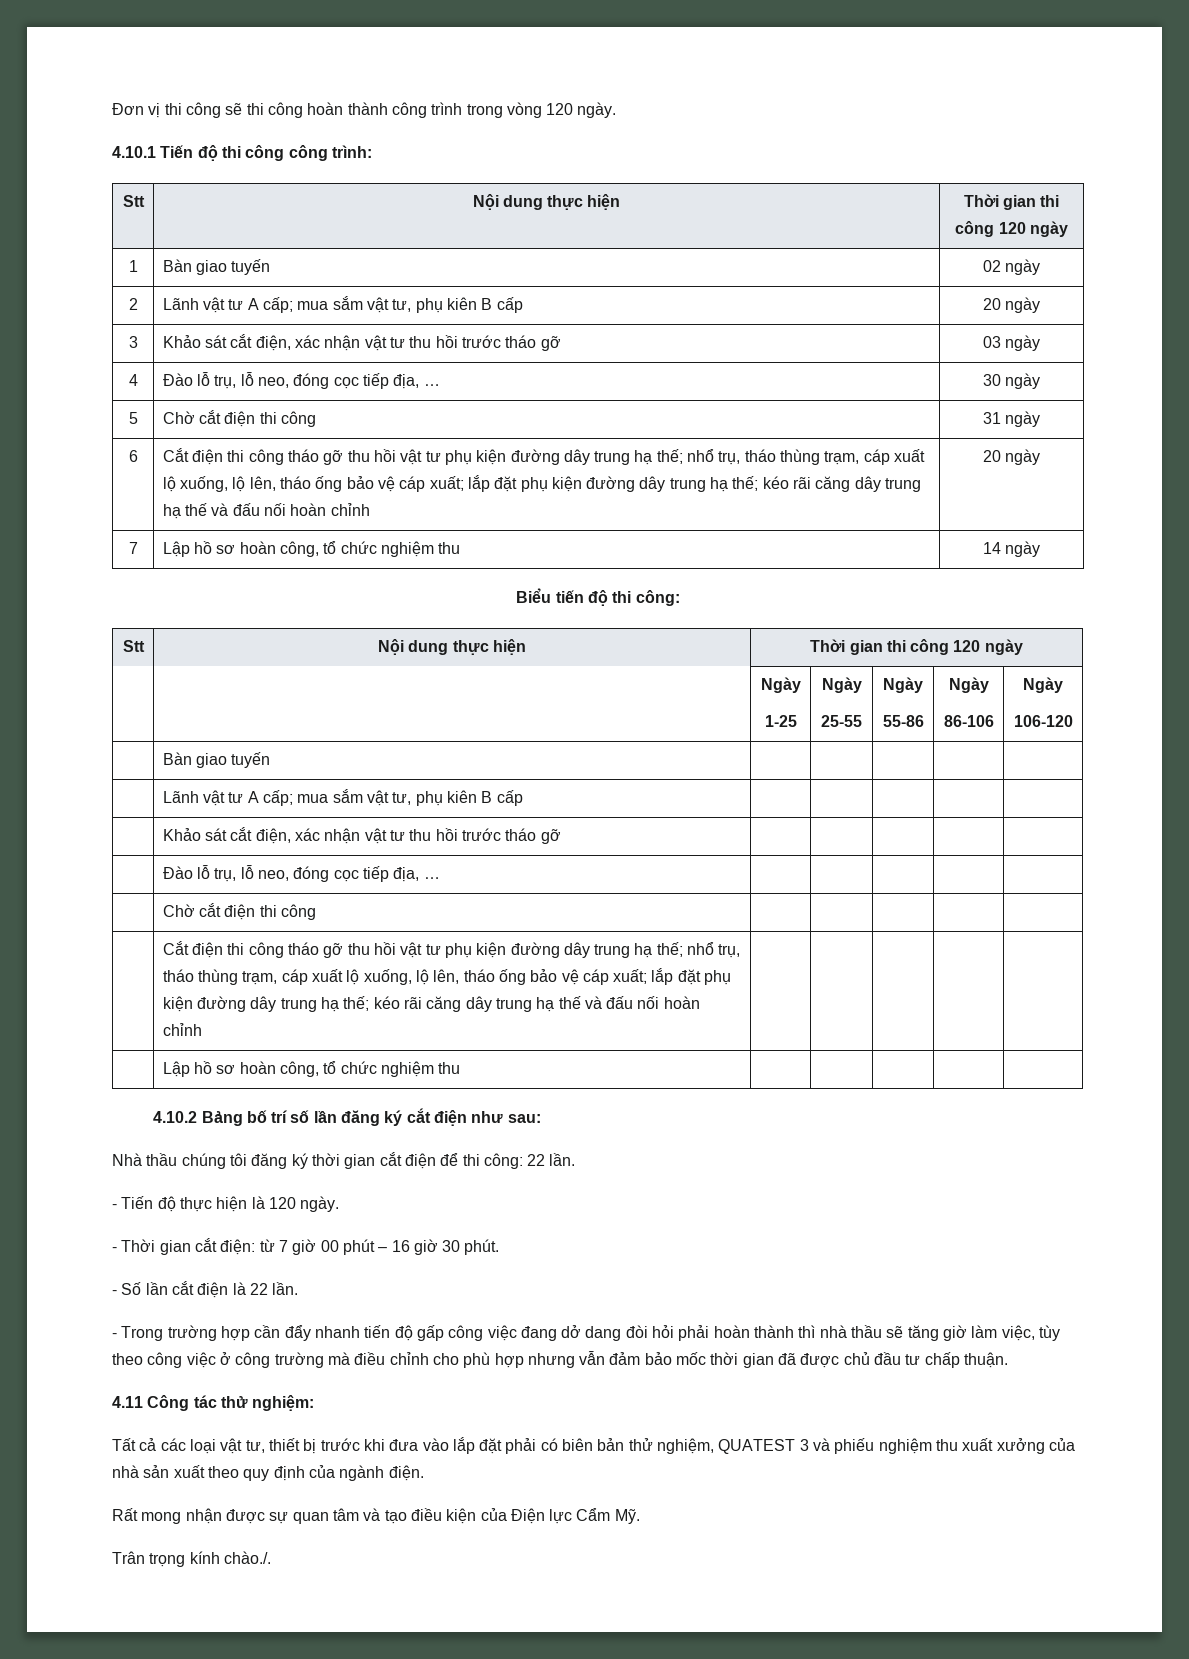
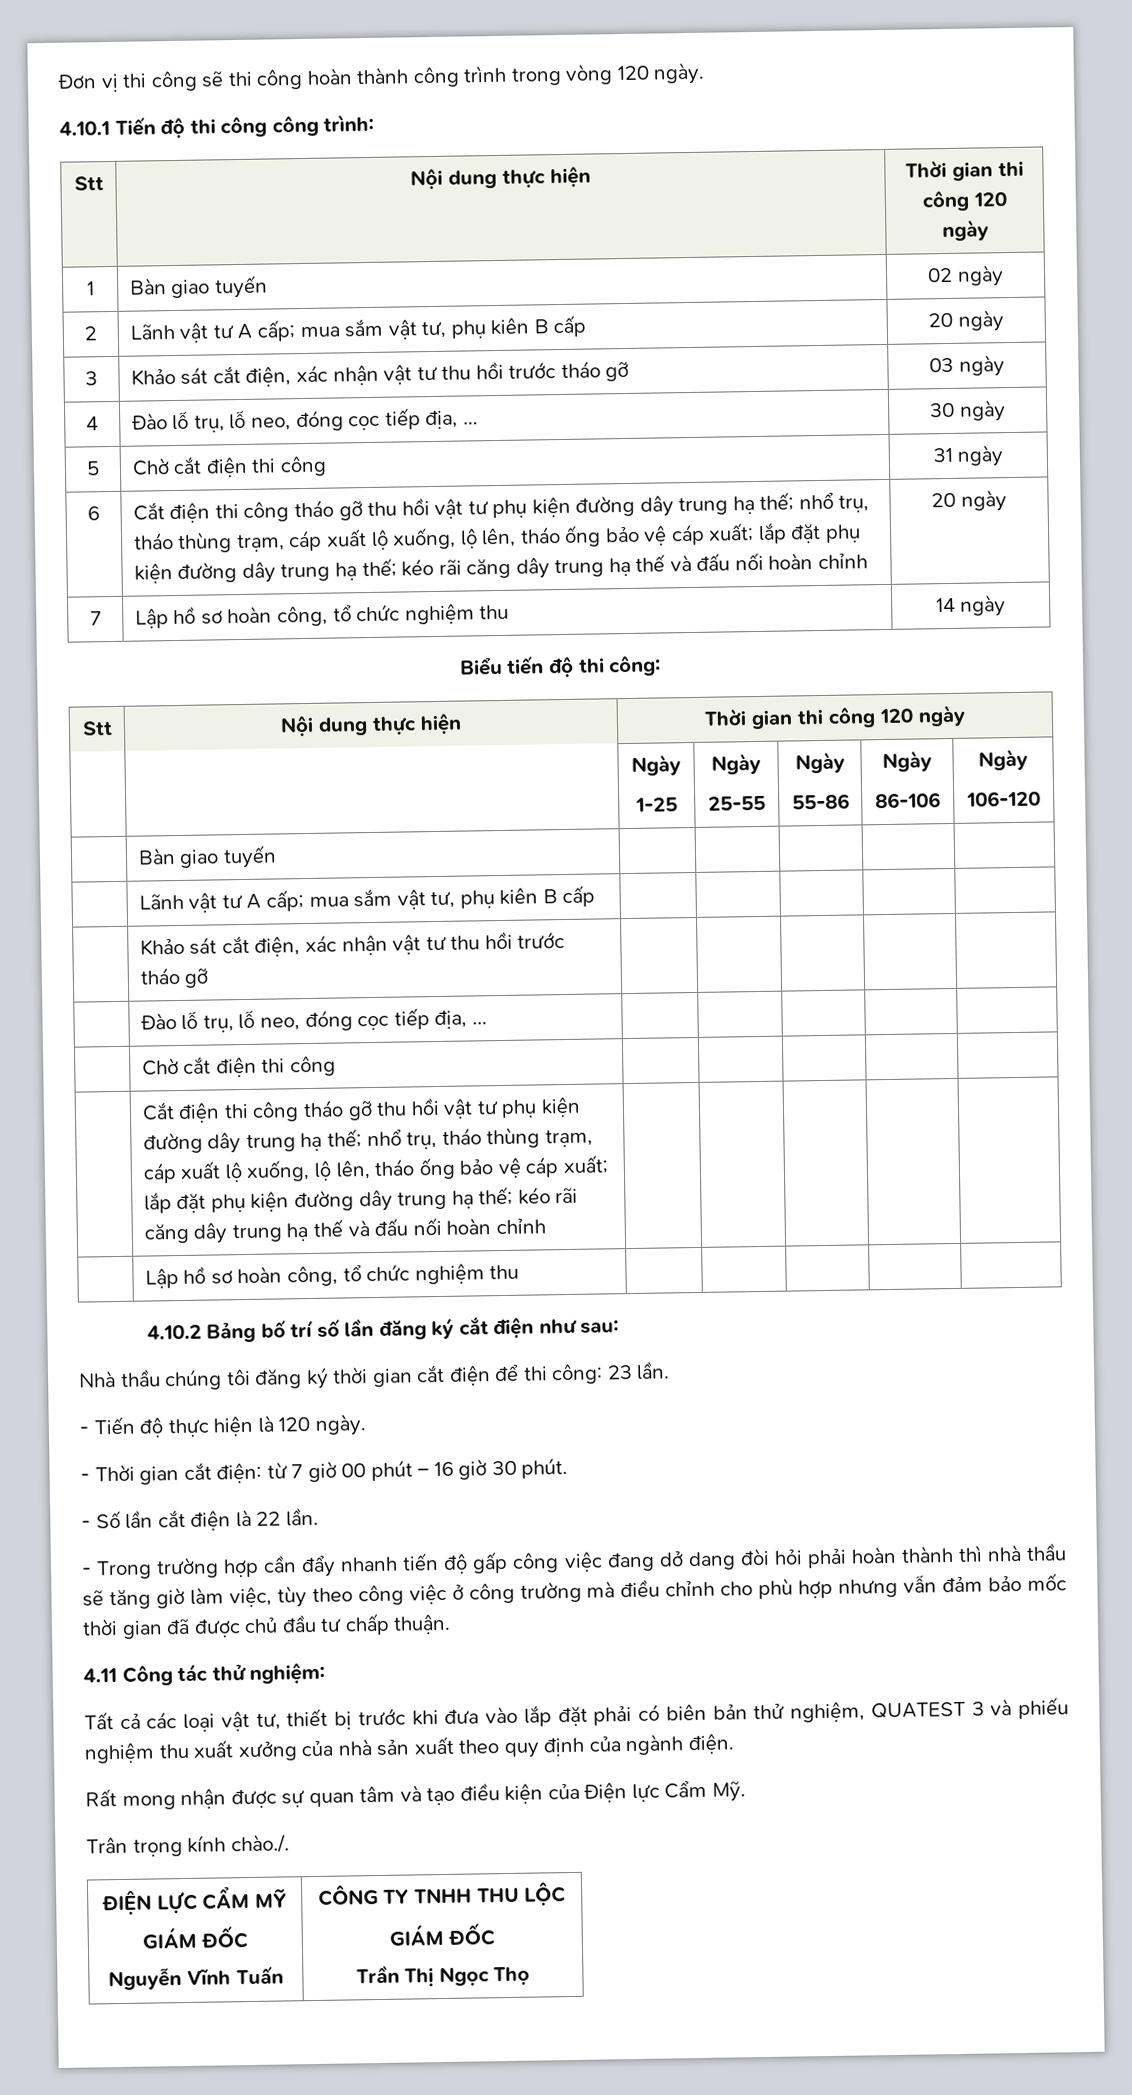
- Nhà thầu chúng tôi đăng ký thời gian cắt điện để thi công: 22 lần.
+ Nhà thầu chúng tôi đăng ký thời gian cắt điện để thi công: 23 lần.
+ ĐIỆN LỰC CẨM MỸ
+ GIÁM ĐỐC
+ Nguyễn Vĩnh Tuấn | CÔNG TY TNHH THU LỘC
+ GIÁM ĐỐC
+ Trần Thị Ngọc Thọ

